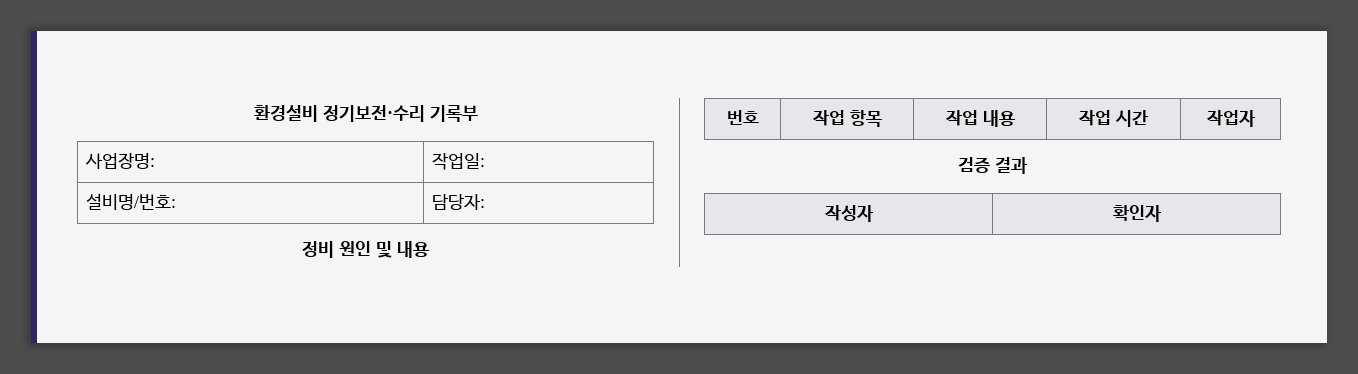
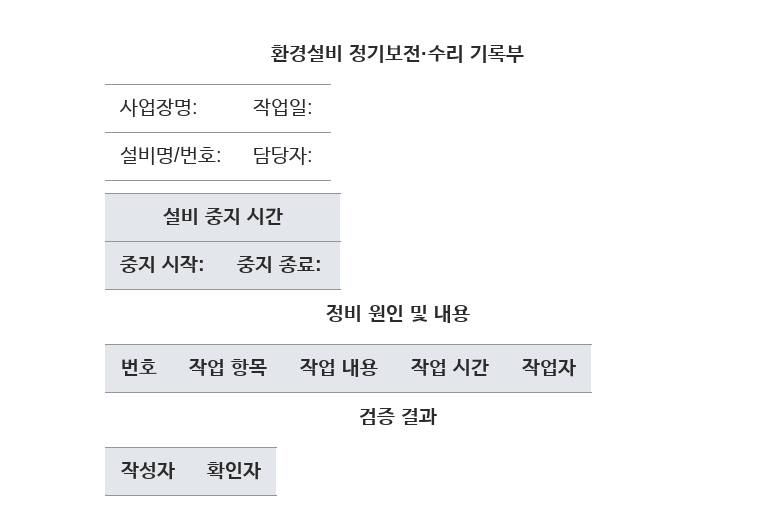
+ 설비 중지 시간
+ 중지 시작: | 중지 종료:

